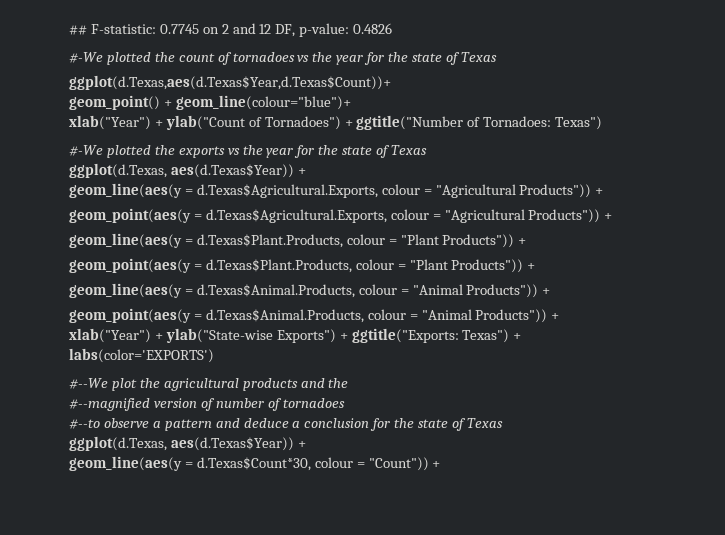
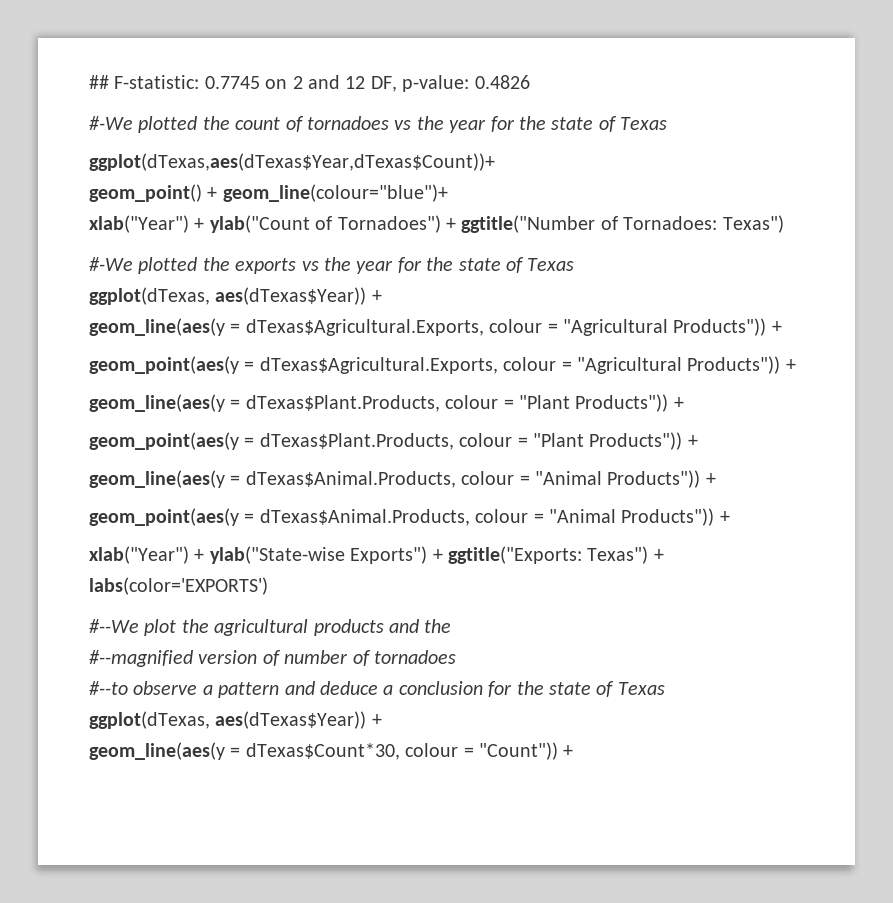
- ggplot(d.Texas,aes(d.Texas$Year,d.Texas$Count))+
+ ggplot(dTexas,aes(dTexas$Year,dTexas$Count))+
  #-We plotted the exports vs the year for the state of Texas
- ggplot(d.Texas, aes(d.Texas$Year)) +
- geom_line(aes(y = d.Texas$Agricultural.Exports, colour = "Agricultural Products")) +
+ ggplot(dTexas, aes(dTexas$Year)) +
+ geom_line(aes(y = dTexas$Agricultural.Exports, colour = "Agricultural Products")) +
- geom_point(aes(y = d.Texas$Agricultural.Exports, colour = "Agricultural Products")) +
+ geom_point(aes(y = dTexas$Agricultural.Exports, colour = "Agricultural Products")) +
- geom_line(aes(y = d.Texas$Plant.Products, colour = "Plant Products")) +
+ geom_line(aes(y = dTexas$Plant.Products, colour = "Plant Products")) +
- geom_point(aes(y = d.Texas$Plant.Products, colour = "Plant Products")) +
+ geom_point(aes(y = dTexas$Plant.Products, colour = "Plant Products")) +
- geom_line(aes(y = d.Texas$Animal.Products, colour = "Animal Products")) +
+ geom_line(aes(y = dTexas$Animal.Products, colour = "Animal Products")) +
- geom_point(aes(y = d.Texas$Animal.Products, colour = "Animal Products")) +
+ geom_point(aes(y = dTexas$Animal.Products, colour = "Animal Products")) +
  #--to observe a pattern and deduce a conclusion for the state of Texas
- ggplot(d.Texas, aes(d.Texas$Year)) +
- geom_line(aes(y = d.Texas$Count*30, colour = "Count")) +
+ ggplot(dTexas, aes(dTexas$Year)) +
+ geom_line(aes(y = dTexas$Count*30, colour = "Count")) +

